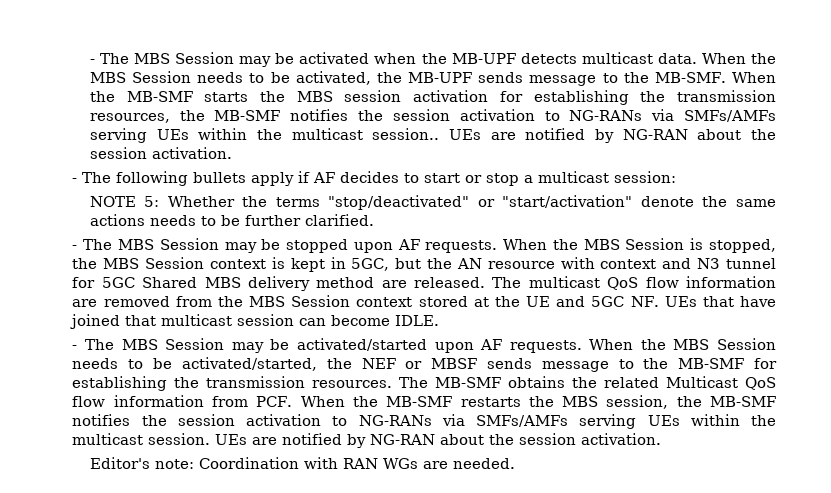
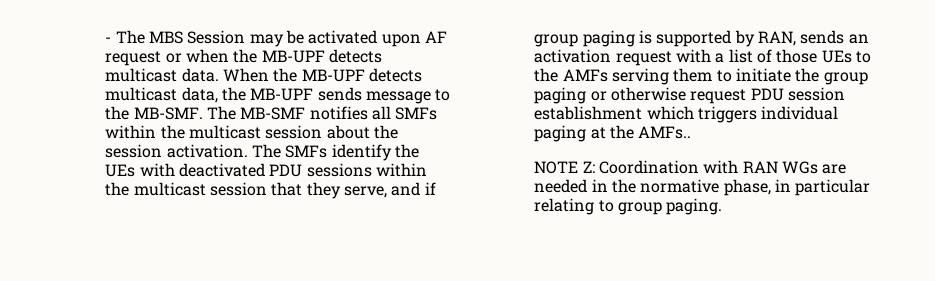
- - The MBS Session may be activated when the MB-UPF detects multicast data.
+ - The MBS Session may be activated upon AF request or when the MB-UPF detects multicast data.
- When the MBS Session needs to be activated, the MB-UPF sends message to the MB-SMF.
+ When the MB-UPF detects multicast data, the MB-UPF sends message to the MB-SMF.
- When the MB-SMF starts the MBS session activation for establishing the transmission resources, the MB-SMF notifies the session activation to NG-RANs via SMFs/AMFs serving UEs within the multicast session.. UEs are notified by NG-RAN about the session activation.
- - The following bullets apply if AF decides to start or stop a multicast session:
- NOTE 5: Whether the terms "stop/deactivated" or "start/activation" denote the same actions needs to be further clarified.
- - The MBS Session may be stopped upon AF requests. When the MBS Session is stopped, the MBS Session context is kept in 5GC, but the AN resource with context and N3 tunnel for 5GC Shared MBS delivery method are released. The multicast QoS flow information are removed from the MBS Session context stored at the UE and 5GC NF. UEs that have joined that multicast session can become IDLE.
- - The MBS Session may be activated/started upon AF requests. When the MBS Session needs to be activated/started, the NEF or MBSF sends message to the MB-SMF for establishing the transmission resources. The MB-SMF obtains the related Multicast QoS flow information from PCF. When the MB-SMF restarts the MBS session, the MB-SMF notifies the session activation to NG-RANs via SMFs/AMFs serving UEs within the multicast session. UEs are notified by NG-RAN about the session activation.
- Editor's note: Coordination with RAN WGs are needed.
+ The MB-SMF notifies all SMFs within the multicast session about the session activation. The SMFs identify the UEs with deactivated PDU sessions within the multicast session that they serve, and if group paging is supported by RAN, sends an activation request with a list of those UEs to the AMFs serving them to initiate the group paging or otherwise request PDU session establishment which triggers individual paging at the AMFs..
+ NOTE Z: Coordination with RAN WGs are needed in the normative phase, in particular relating to group paging.

